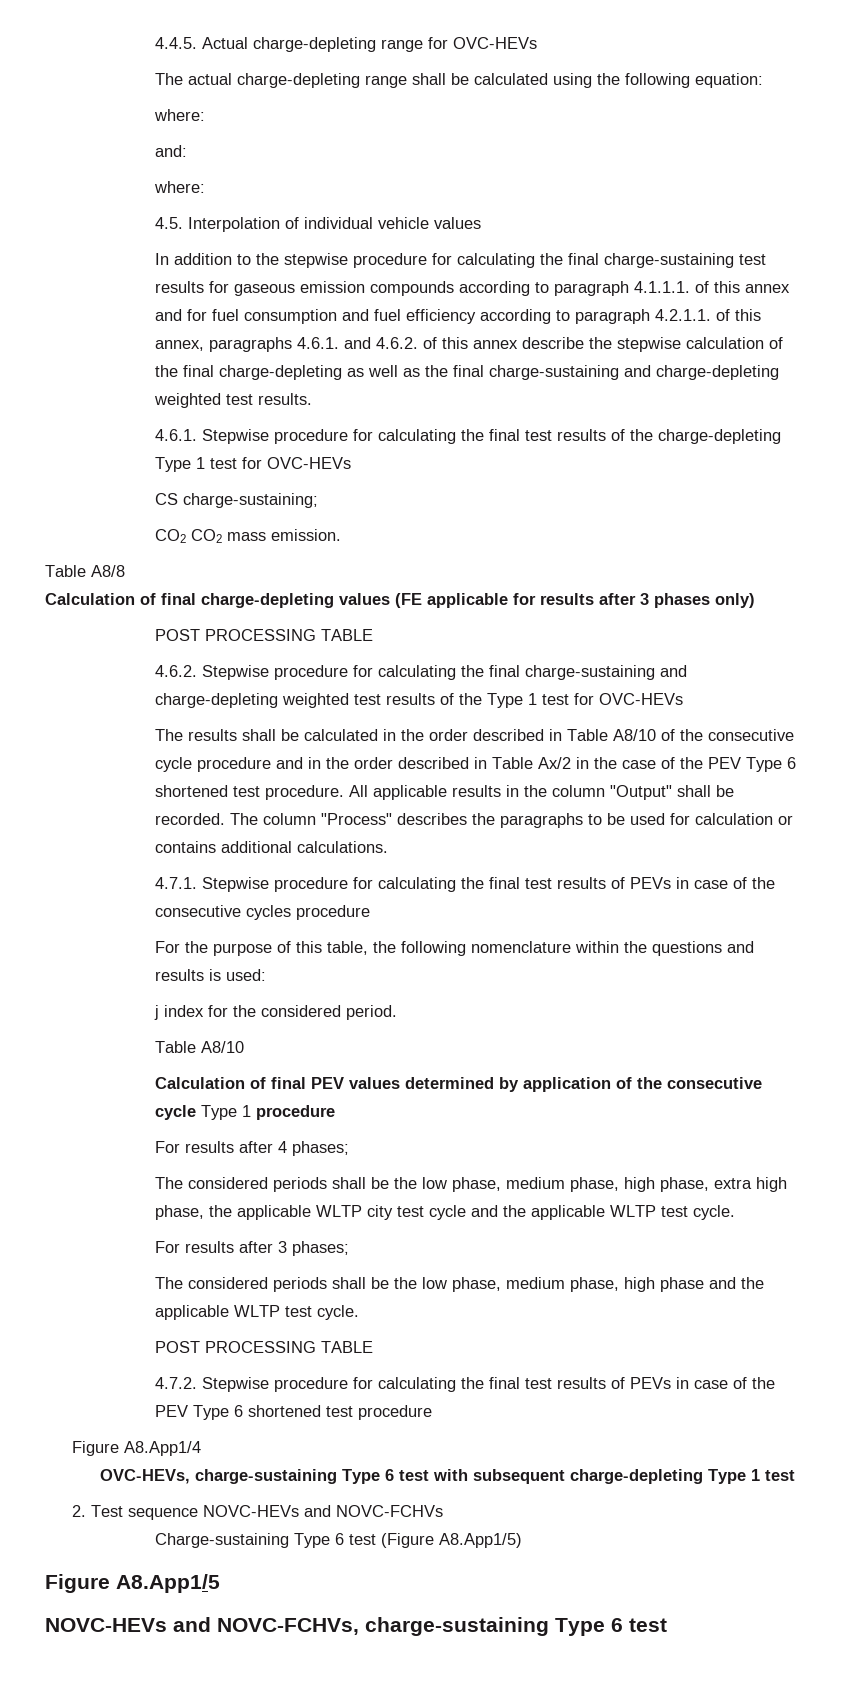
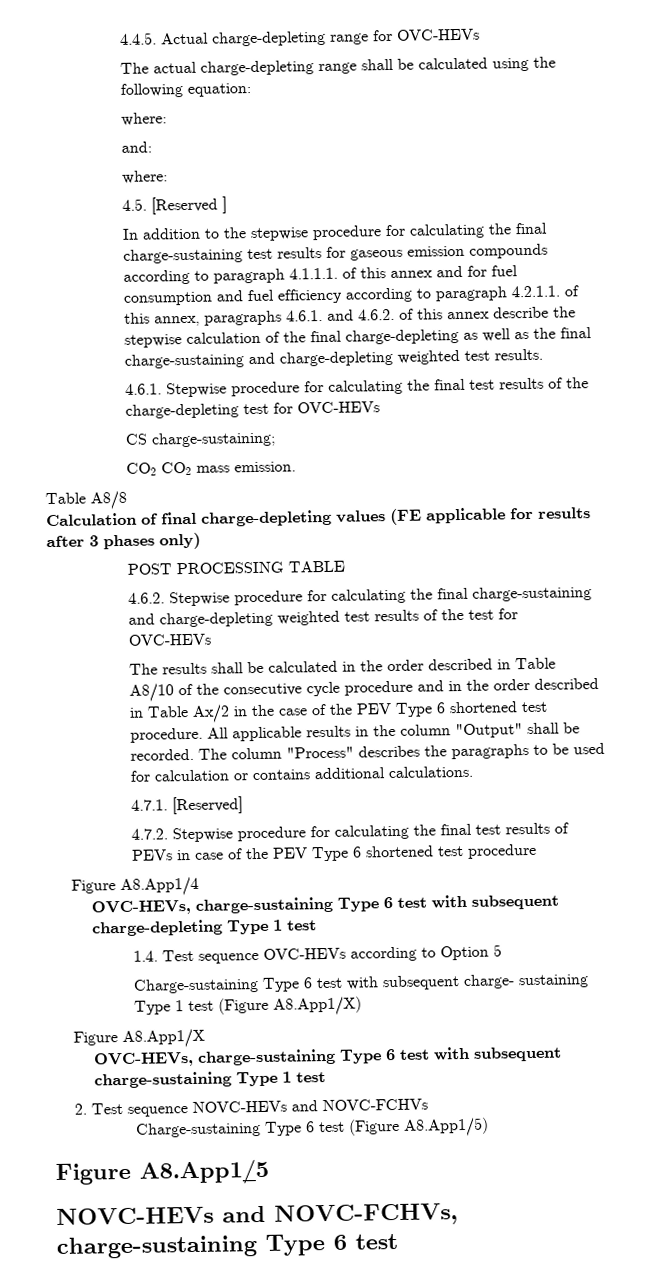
- 4.5. Interpolation of individual vehicle values
+ 4.5. [Reserved ]
- 4.6.1. Stepwise procedure for calculating the final test results of the charge-depleting Type 1 test for OVC-HEVs
+ 4.6.1. Stepwise procedure for calculating the final test results of the charge-depleting test for OVC-HEVs
- 4.6.2. Stepwise procedure for calculating the final charge-sustaining and charge-depleting weighted test results of the Type 1 test for OVC-HEVs
+ 4.6.2. Stepwise procedure for calculating the final charge-sustaining and charge-depleting weighted test results of the test for OVC-HEVs
- 4.7.1. Stepwise procedure for calculating the final test results of PEVs in case of the consecutive cycles procedure
- For the purpose of this table, the following nomenclature within the questions and results is used:
- j index for the considered period.
- Table A8/10
- Calculation of final PEV values determined by application of the consecutive cycle Type 1 procedure
- For results after 4 phases;
- The considered periods shall be the low phase, medium phase, high phase, extra high phase, the applicable WLTP city test cycle and the applicable WLTP test cycle.
- For results after 3 phases;
- The considered periods shall be the low phase, medium phase, high phase and the applicable WLTP test cycle.
- POST PROCESSING TABLE
+ 4.7.1. [Reserved]
+ 1.4. Test sequence OVC-HEVs according to Option 5
+ Charge-sustaining Type 6 test with subsequent charge- sustaining Type 1 test (Figure A8.App1/X)
+ Figure A8.App1/X
+ OVC-HEVs, charge-sustaining Type 6 test with subsequent charge-sustaining Type 1 test

